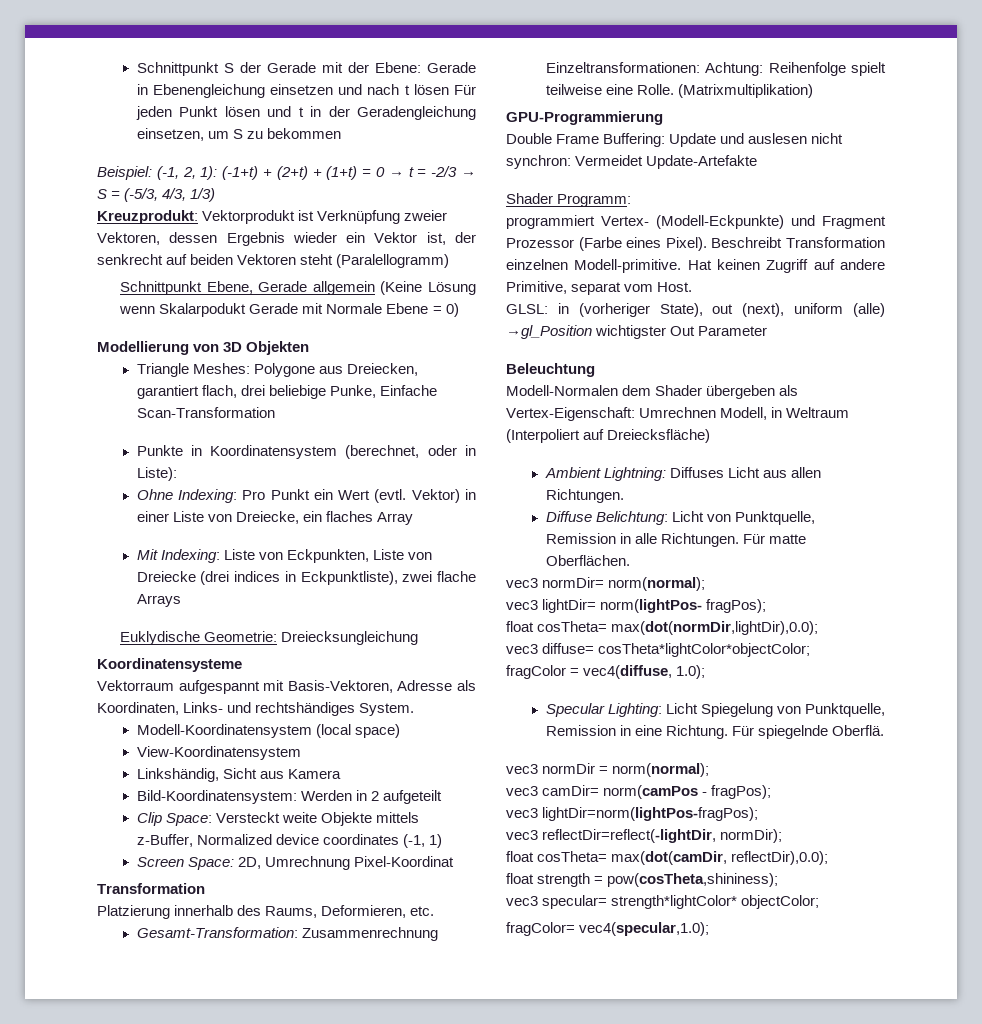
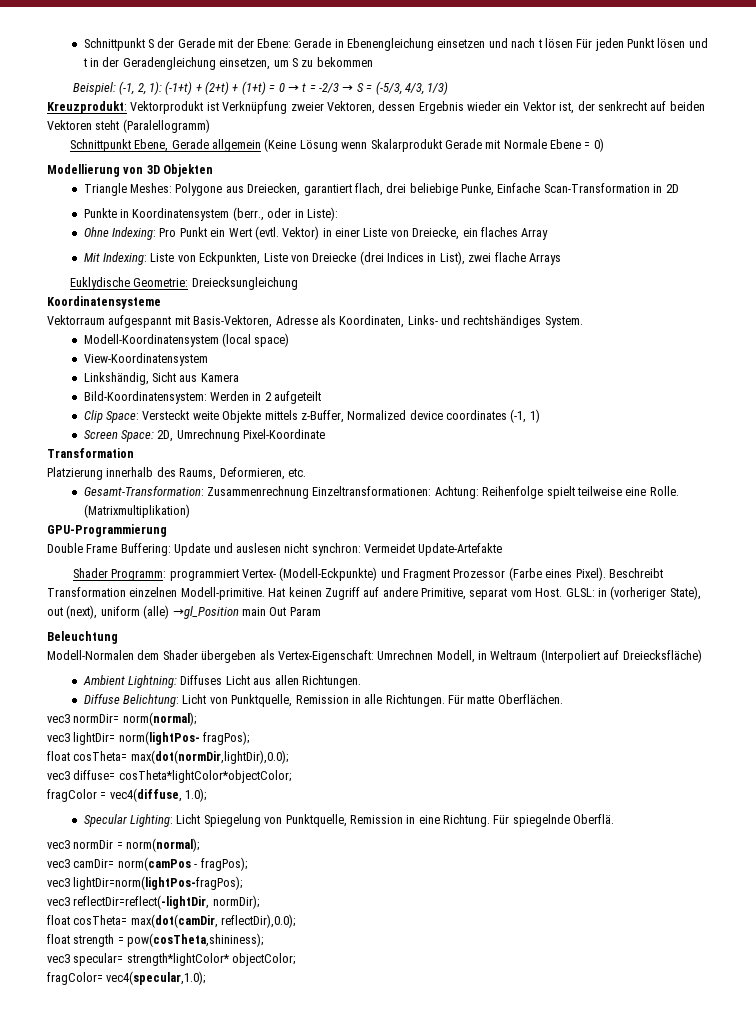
- Schnittpunkt Ebene, Gerade allgemein (Keine Lösung wenn Skalarpodukt Gerade mit Normale Ebene = 0)
+ Schnittpunkt Ebene, Gerade allgemein (Keine Lösung wenn Skalarprodukt Gerade mit Normale Ebene = 0)
- Triangle Meshes: Polygone aus Dreiecken, garantiert flach, drei beliebige Punke, Einfache Scan-Transformation
+ Triangle Meshes: Polygone aus Dreiecken, garantiert flach, drei beliebige Punke, Einfache Scan-Transformation in 2D
- Punkte in Koordinatensystem (berechnet, oder in Liste):
+ Punkte in Koordinatensystem (berr., oder in Liste):
- Mit Indexing: Liste von Eckpunkten, Liste von Dreiecke (drei indices in Eckpunktliste), zwei flache Arrays
+ Mit Indexing: Liste von Eckpunkten, Liste von Dreiecke (drei Indices in List), zwei flache Arrays
- Screen Space: 2D, Umrechnung Pixel-Koordinat
+ Screen Space: 2D, Umrechnung Pixel-Koordinate
- Shader Programm:
- programmiert Vertex- (Modell-Eckpunkte) und Fragment Prozessor (Farbe eines Pixel).
+ Shader Programm: programmiert Vertex- (Modell-Eckpunkte) und Fragment Prozessor (Farbe eines Pixel).
- Hat keinen Zugriff auf andere Primitive, separat vom Host.
- GLSL: in (vorheriger State), out (next), uniform (alle) →gl_Position wichtigster Out Parameter
+ Hat keinen Zugriff auf andere Primitive, separat vom Host. GLSL: in (vorheriger State), out (next), uniform (alle) →gl_Position main Out Param

